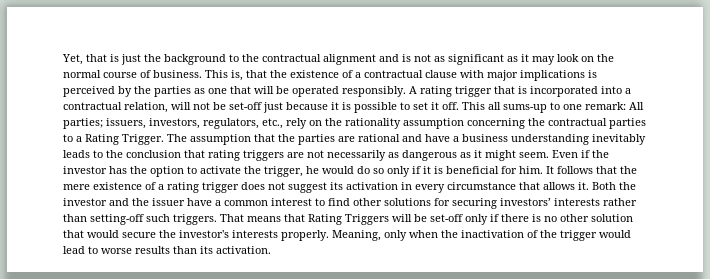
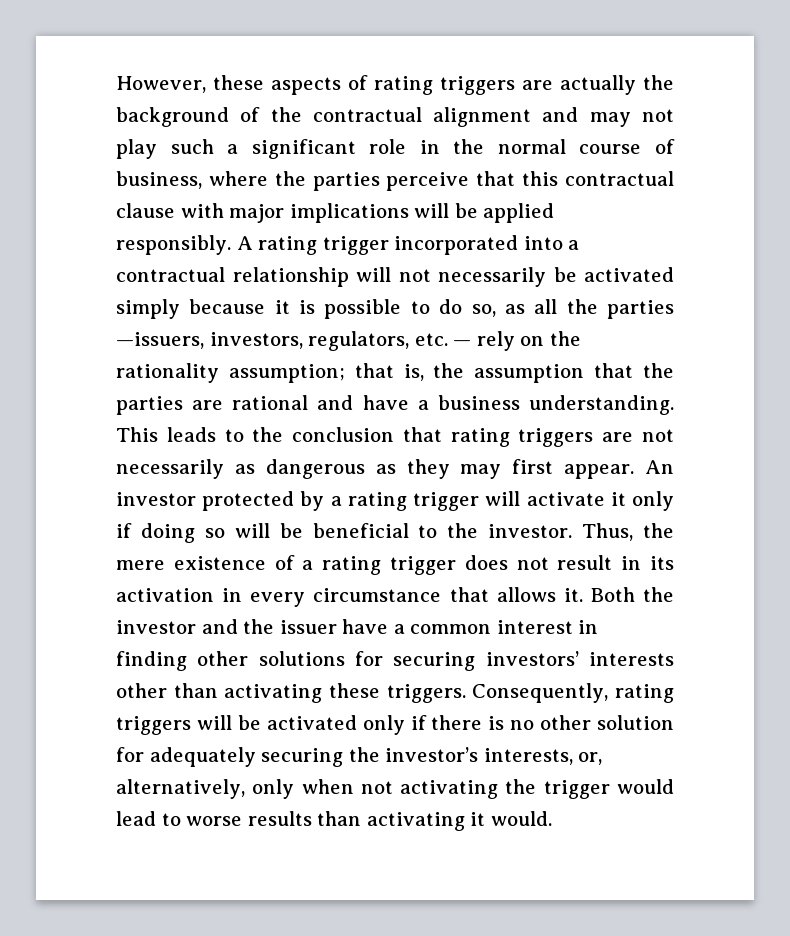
- Yet, that is just the background to the contractual alignment and is not as significant as it may look on the normal course of business. This is, that the existence of a contractual clause with major implications is perceived by the parties as one that will be operated responsibly.
+ However, these aspects of rating triggers are actually the background of the contractual alignment and may not play such a significant role in the normal course of business, where the parties perceive that this contractual clause with major implications will be applied responsibly.
- A rating trigger that is incorporated into a contractual relation, will not be set-off just because it is possible to set it off. This all sums-up to one remark: All parties; issuers, investors, regulators, etc., rely on the rationality assumption concerning the contractual parties to a Rating Trigger. The assumption that the parties are rational and have a business understanding inevitably leads to the conclusion that rating triggers are not necessarily as dangerous as it might seem. Even if the investor has the option to activate the trigger, he would do so only if it is beneficial for him. It follows that the mere existence of a rating trigger does not suggest its activation in every circumstance that allows it.
+ A rating trigger incorporated into a contractual relationship will not necessarily be activated simply because it is possible to do so, as all the parties —issuers, investors, regulators, etc. — rely on the rationality assumption; that is, the assumption that the parties are rational and have a business understanding. This leads to the conclusion that rating triggers are not necessarily as dangerous as they may first appear. An investor protected by a rating trigger will activate it only if doing so will be beneficial to the investor. Thus, the mere existence of a rating trigger does not result in its activation in every circumstance that allows it.
- Both the investor and the issuer have a common interest to find other solutions for securing investors’ interests rather than setting-off such triggers. That means that Rating Triggers will be set-off only if there is no other solution that would secure the investor's interests properly. Meaning, only when the inactivation of the trigger would lead to worse results than its activation.
+ Both the investor and the issuer have a common interest in finding other solutions for securing investors’ interests other than activating these triggers. Consequently, rating triggers will be activated only if there is no other solution for adequately securing the investor’s interests, or, alternatively, only when not activating the trigger would lead to worse results than activating it would.

